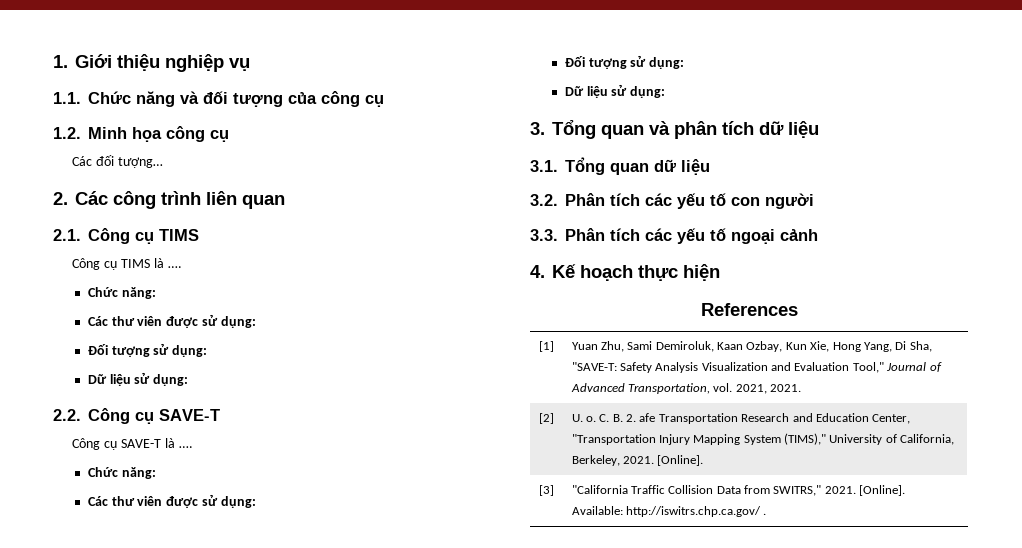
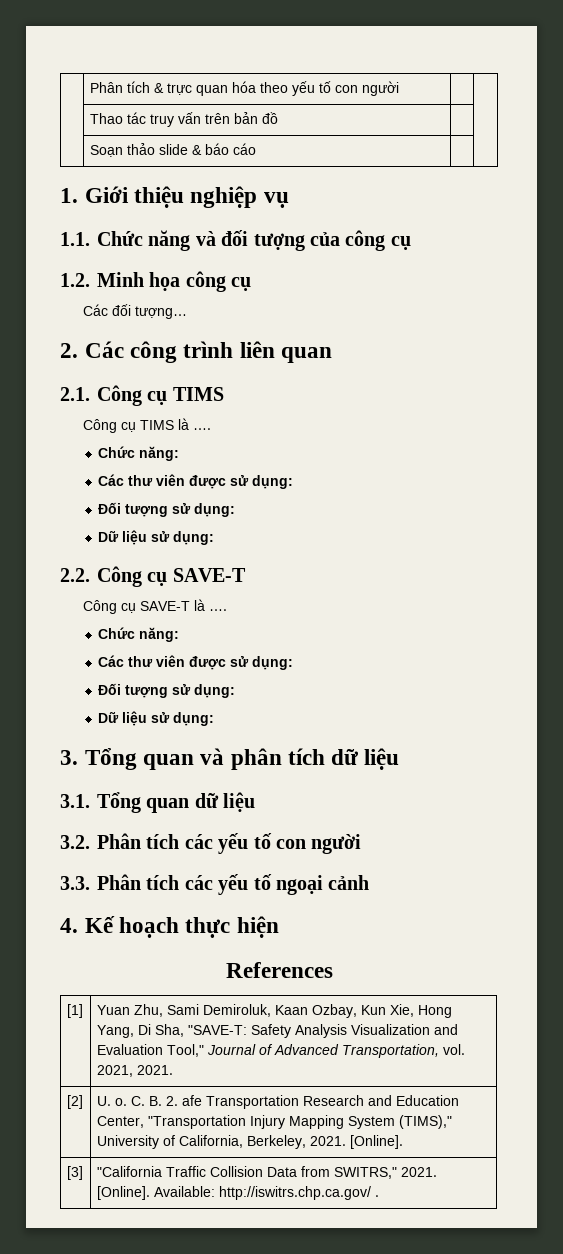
+ | Phân tích & trực quan hóa theo yếu tố con người | |
+ | Thao tác truy vấn trên bản đồ | |
+ | Soạn thảo slide & báo cáo | |

